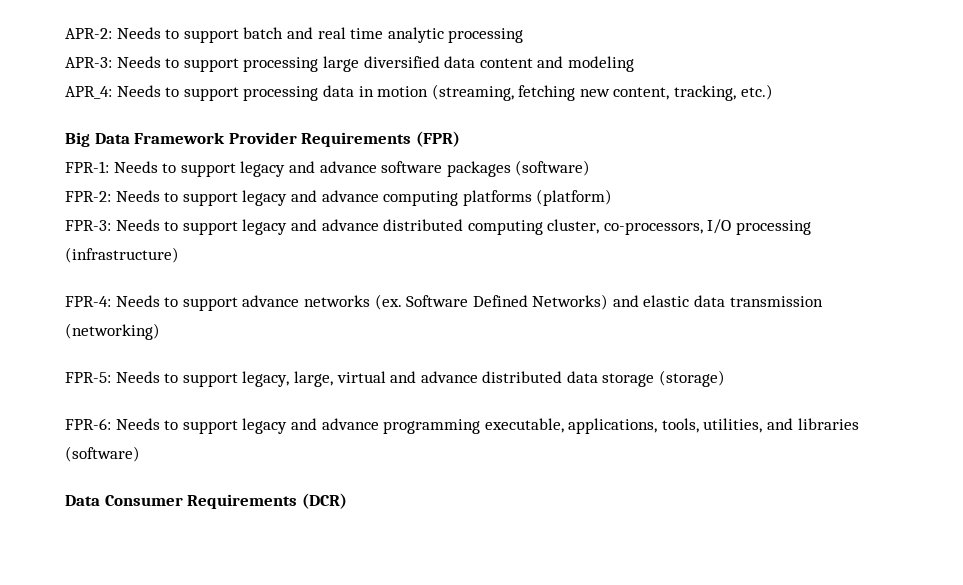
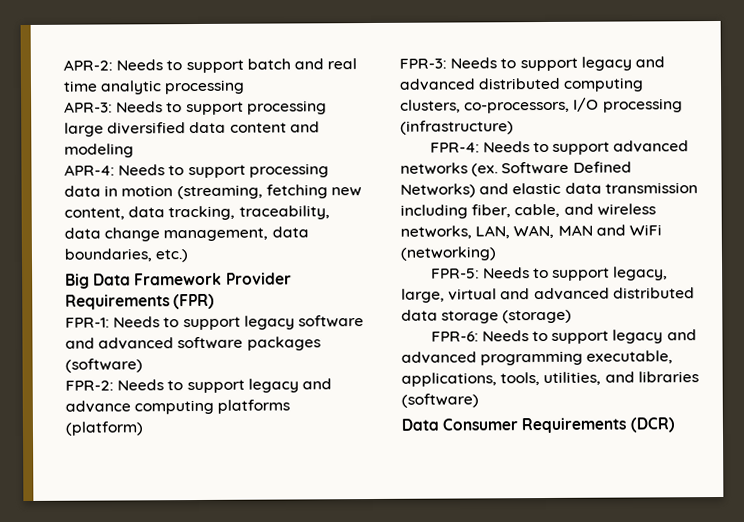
- APR_4: Needs to support processing data in motion (streaming, fetching new content, tracking, etc.)
+ APR-4: Needs to support processing data in motion (streaming, fetching new content, data tracking, traceability, data change management, data boundaries, etc.)
- FPR-1: Needs to support legacy and advance software packages (software)
+ FPR-1: Needs to support legacy software and advanced software packages (software)
- FPR-3: Needs to support legacy and advance distributed computing cluster, co-processors, I/O processing (infrastructure)
+ FPR-3: Needs to support legacy and advanced distributed computing clusters, co-processors, I/O processing (infrastructure)
- FPR-4: Needs to support advance networks (ex.
+ FPR-4: Needs to support advanced networks (ex.
- Software Defined Networks) and elastic data transmission (networking)
+ Software Defined Networks) and elastic data transmission including fiber, cable, and wireless networks, LAN, WAN, MAN and WiFi (networking)
- FPR-5: Needs to support legacy, large, virtual and advance distributed data storage (storage)
+ FPR-5: Needs to support legacy, large, virtual and advanced distributed data storage (storage)
- FPR-6: Needs to support legacy and advance programming executable, applications, tools, utilities, and libraries (software)
+ FPR-6: Needs to support legacy and advanced programming executable, applications, tools, utilities, and libraries (software)

